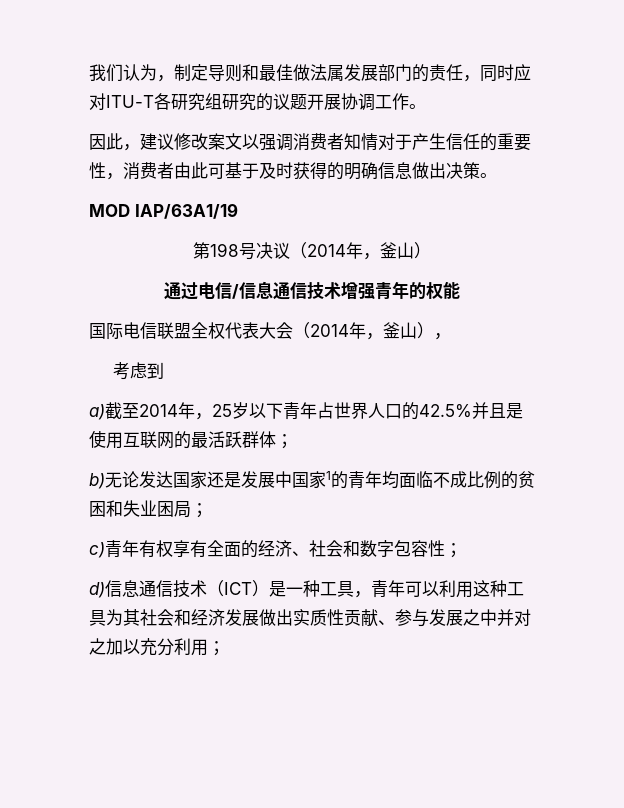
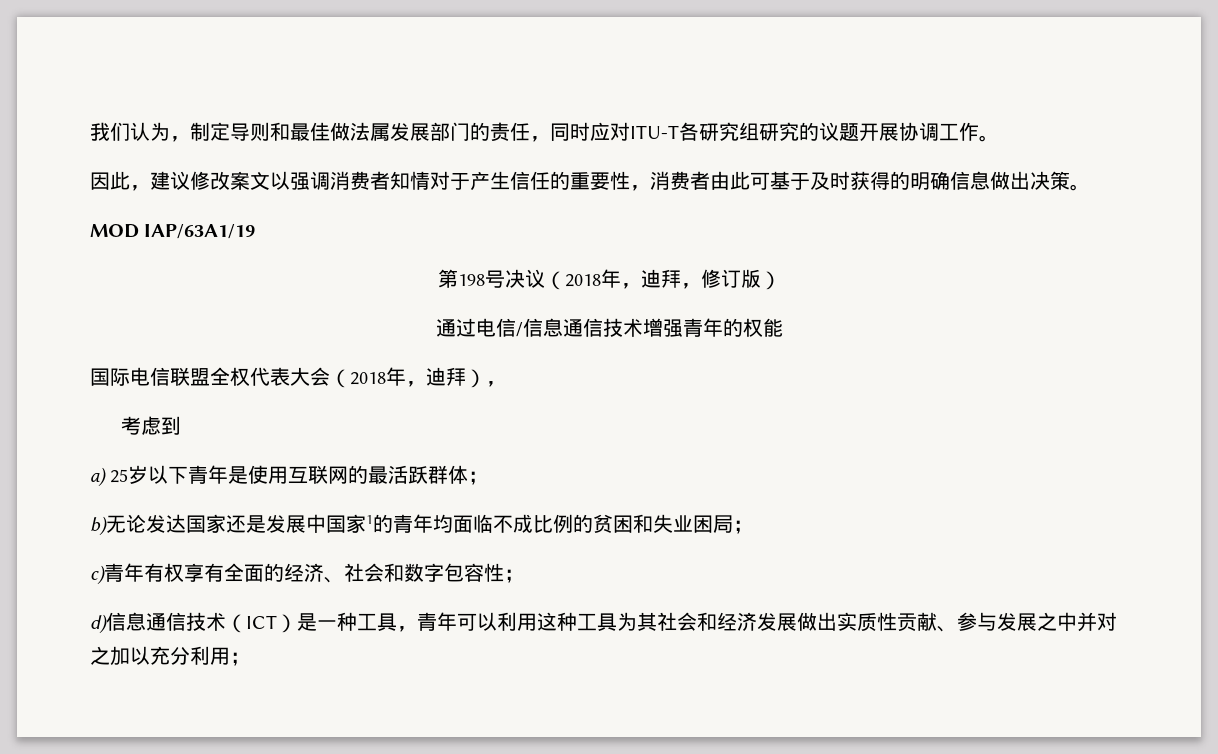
- 第198号决议（2014年，釜山）
+ 第198号决议（2018年，迪拜，修订版）
- 国际电信联盟全权代表大会（2014年，釜山），
+ 国际电信联盟全权代表大会（2018年，迪拜），
- a)截至2014年，25岁以下青年占世界人口的42.5%并且是使用互联网的最活跃群体；
+ a) 25岁以下青年是使用互联网的最活跃群体；

